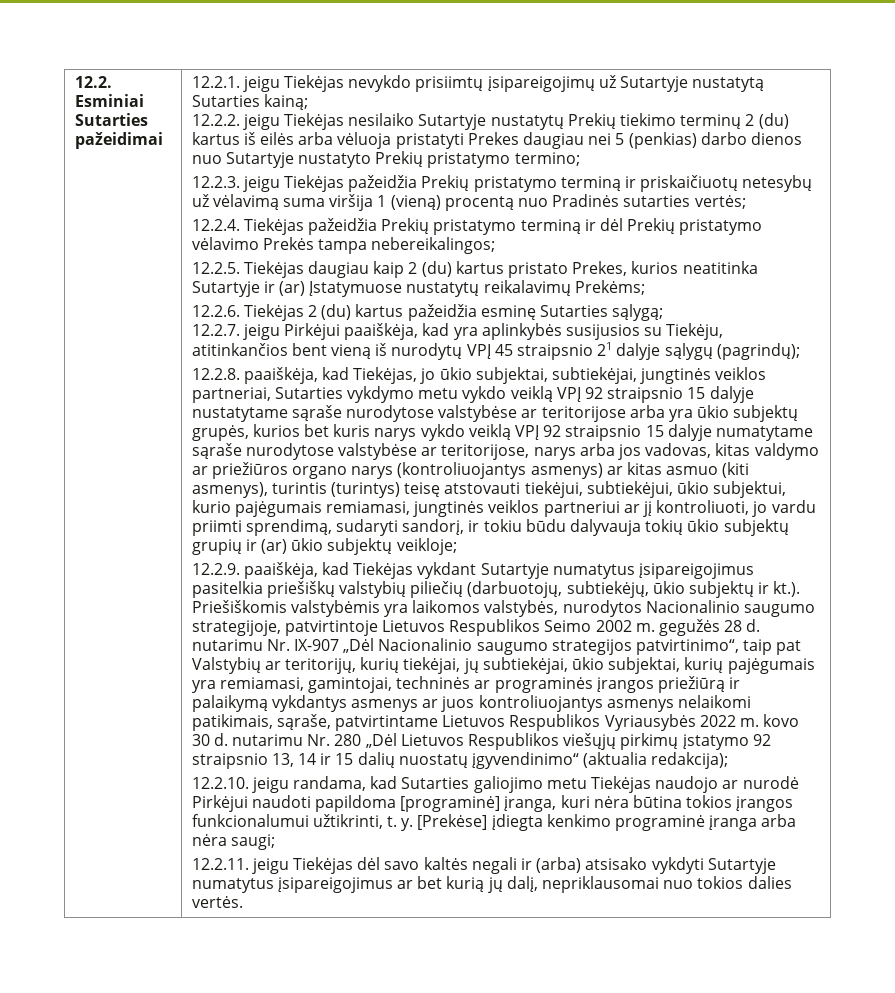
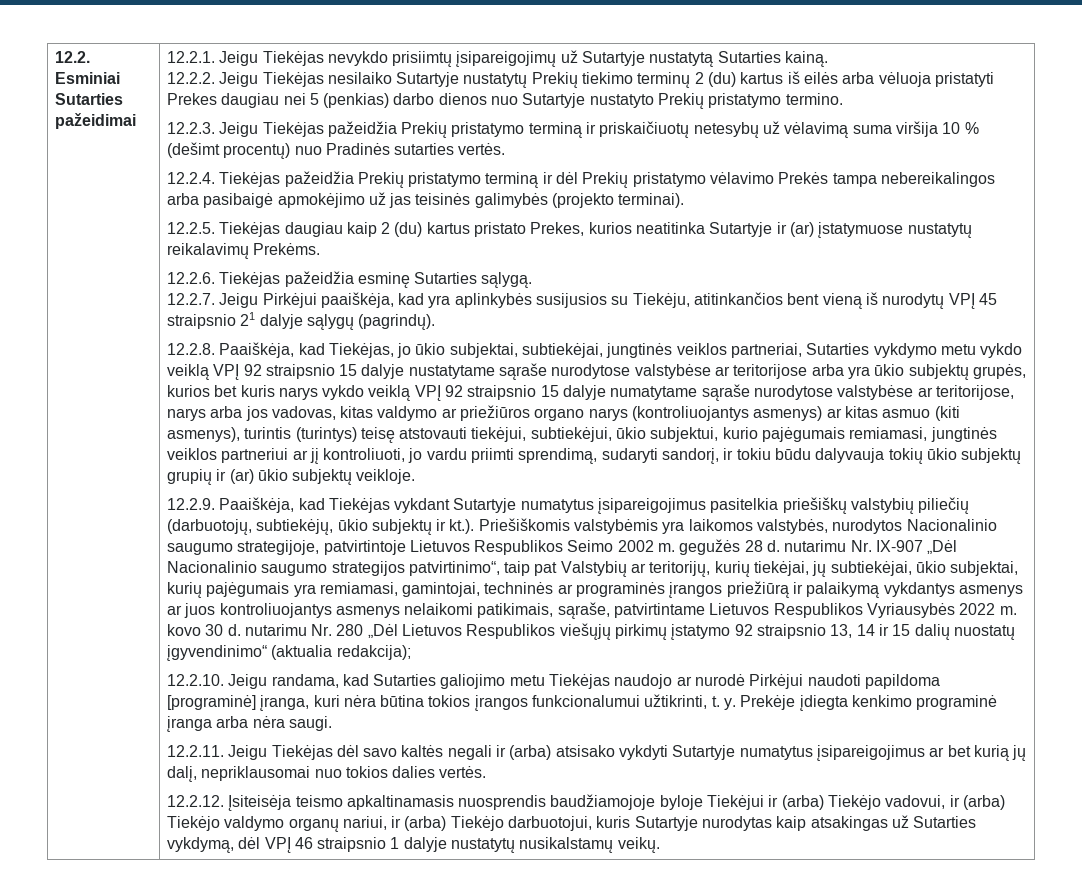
- 12.2.1. jeigu Tiekėjas nevykdo prisiimtų įsipareigojimų už Sutartyje nustatytą Sutarties kainą;
+ 12.2.1. Jeigu Tiekėjas nevykdo prisiimtų įsipareigojimų už Sutartyje nustatytą Sutarties kainą.
- 12.2.2. jeigu Tiekėjas nesilaiko Sutartyje nustatytų Prekių tiekimo terminų 2 (du) kartus iš eilės arba vėluoja pristatyti Prekes daugiau nei 5 (penkias) darbo dienos nuo Sutartyje nustatyto Prekių pristatymo termino;
+ 12.2.2. Jeigu Tiekėjas nesilaiko Sutartyje nustatytų Prekių tiekimo terminų 2 (du) kartus iš eilės arba vėluoja pristatyti Prekes daugiau nei 5 (penkias) darbo dienos nuo Sutartyje nustatyto Prekių pristatymo termino.
- 12.2.3. jeigu Tiekėjas pažeidžia Prekių pristatymo terminą ir priskaičiuotų netesybų už vėlavimą suma viršija 1 (vieną) procentą nuo Pradinės sutarties vertės;
+ 12.2.3. Jeigu Tiekėjas pažeidžia Prekių pristatymo terminą ir priskaičiuotų netesybų už vėlavimą suma viršija 10 % (dešimt procentų) nuo Pradinės sutarties vertės.
- 12.2.4. Tiekėjas pažeidžia Prekių pristatymo terminą ir dėl Prekių pristatymo vėlavimo Prekės tampa nebereikalingos;
+ 12.2.4. Tiekėjas pažeidžia Prekių pristatymo terminą ir dėl Prekių pristatymo vėlavimo Prekės tampa nebereikalingos arba pasibaigė apmokėjimo už jas teisinės galimybės (projekto terminai).
- 12.2.5. Tiekėjas daugiau kaip 2 (du) kartus pristato Prekes, kurios neatitinka Sutartyje ir (ar) Įstatymuose nustatytų reikalavimų Prekėms;
+ 12.2.5. Tiekėjas daugiau kaip 2 (du) kartus pristato Prekes, kurios neatitinka Sutartyje ir (ar) įstatymuose nustatytų reikalavimų Prekėms.
- 12.2.6. Tiekėjas 2 (du) kartus pažeidžia esminę Sutarties sąlygą;
+ 12.2.6. Tiekėjas pažeidžia esminę Sutarties sąlygą.
- 12.2.7. jeigu Pirkėjui paaiškėja, kad yra aplinkybės susijusios su Tiekėju, atitinkančios bent vieną iš nurodytų VPĮ 45 straipsnio 21 dalyje sąlygų (pagrindų);
+ 12.2.7. Jeigu Pirkėjui paaiškėja, kad yra aplinkybės susijusios su Tiekėju, atitinkančios bent vieną iš nurodytų VPĮ 45 straipsnio 21 dalyje sąlygų (pagrindų).
- 12.2.8. paaiškėja, kad Tiekėjas, jo ūkio subjektai, subtiekėjai, jungtinės veiklos partneriai, Sutarties vykdymo metu vykdo veiklą VPĮ 92 straipsnio 15 dalyje nustatytame sąraše nurodytose valstybėse ar teritorijose arba yra ūkio subjektų grupės, kurios bet kuris narys vykdo veiklą VPĮ 92 straipsnio 15 dalyje numatytame sąraše nurodytose valstybėse ar teritorijose, narys arba jos vadovas, kitas valdymo ar priežiūros organo narys (kontroliuojantys asmenys) ar kitas asmuo (kiti asmenys), turintis (turintys) teisę atstovauti tiekėjui, subtiekėjui, ūkio subjektui, kurio pajėgumais remiamasi, jungtinės veiklos partneriui ar jį kontroliuoti, jo vardu priimti sprendimą, sudaryti sandorį, ir tokiu būdu dalyvauja tokių ūkio subjektų grupių ir (ar) ūkio subjektų veikloje;
+ 12.2.8. Paaiškėja, kad Tiekėjas, jo ūkio subjektai, subtiekėjai, jungtinės veiklos partneriai, Sutarties vykdymo metu vykdo veiklą VPĮ 92 straipsnio 15 dalyje nustatytame sąraše nurodytose valstybėse ar teritorijose arba yra ūkio subjektų grupės, kurios bet kuris narys vykdo veiklą VPĮ 92 straipsnio 15 dalyje numatytame sąraše nurodytose valstybėse ar teritorijose, narys arba jos vadovas, kitas valdymo ar priežiūros organo narys (kontroliuojantys asmenys) ar kitas asmuo (kiti asmenys), turintis (turintys) teisę atstovauti tiekėjui, subtiekėjui, ūkio subjektui, kurio pajėgumais remiamasi, jungtinės veiklos partneriui ar jį kontroliuoti, jo vardu priimti sprendimą, sudaryti sandorį, ir tokiu būdu dalyvauja tokių ūkio subjektų grupių ir (ar) ūkio subjektų veikloje.
- 12.2.9. paaiškėja, kad Tiekėjas vykdant Sutartyje numatytus įsipareigojimus pasitelkia priešiškų valstybių piliečių (darbuotojų, subtiekėjų, ūkio subjektų ir kt.). Priešiškomis valstybėmis yra laikomos valstybės, nurodytos Nacionalinio saugumo strategijoje, patvirtintoje Lietuvos Respublikos Seimo 2002 m. gegužės 28 d. nutarimu Nr. IX-907 „Dėl Nacionalinio saugumo strategijos patvirtinimo“, taip pat Valstybių ar teritorijų, kurių tiekėjai, jų subtiekėjai, ūkio subjektai, kurių pajėgumais yra remiamasi, gamintojai, techninės ar programinės įrangos priežiūrą ir palaikymą vykdantys asmenys ar juos kontroliuojantys asmenys nelaikomi patikimais, sąraše, patvirtintame Lietuvos Respublikos Vyriausybės 2022 m. kovo 30 d. nutarimu Nr. 280 „Dėl Lietuvos Respublikos viešųjų pirkimų įstatymo 92 straipsnio 13, 14 ir 15 dalių nuostatų įgyvendinimo“ (aktualia redakcija);
+ 12.2.9. Paaiškėja, kad Tiekėjas vykdant Sutartyje numatytus įsipareigojimus pasitelkia priešiškų valstybių piliečių (darbuotojų, subtiekėjų, ūkio subjektų ir kt.). Priešiškomis valstybėmis yra laikomos valstybės, nurodytos Nacionalinio saugumo strategijoje, patvirtintoje Lietuvos Respublikos Seimo 2002 m. gegužės 28 d. nutarimu Nr. IX-907 „Dėl Nacionalinio saugumo strategijos patvirtinimo“, taip pat Valstybių ar teritorijų, kurių tiekėjai, jų subtiekėjai, ūkio subjektai, kurių pajėgumais yra remiamasi, gamintojai, techninės ar programinės įrangos priežiūrą ir palaikymą vykdantys asmenys ar juos kontroliuojantys asmenys nelaikomi patikimais, sąraše, patvirtintame Lietuvos Respublikos Vyriausybės 2022 m. kovo 30 d. nutarimu Nr. 280 „Dėl Lietuvos Respublikos viešųjų pirkimų įstatymo 92 straipsnio 13, 14 ir 15 dalių nuostatų įgyvendinimo“ (aktualia redakcija);
- 12.2.10. jeigu randama, kad Sutarties galiojimo metu Tiekėjas naudojo ar nurodė Pirkėjui naudoti papildoma [programinė] įranga, kuri nėra būtina tokios įrangos funkcionalumui užtikrinti, t. y.
+ 12.2.10. Jeigu randama, kad Sutarties galiojimo metu Tiekėjas naudojo ar nurodė Pirkėjui naudoti papildoma [programinė] įranga, kuri nėra būtina tokios įrangos funkcionalumui užtikrinti, t. y.
- [Prekėse] įdiegta kenkimo programinė įranga arba nėra saugi;
+ Prekėje įdiegta kenkimo programinė įranga arba nėra saugi.
- 12.2.11. jeigu Tiekėjas dėl savo kaltės negali ir (arba) atsisako vykdyti Sutartyje numatytus įsipareigojimus ar bet kurią jų dalį, nepriklausomai nuo tokios dalies vertės.
+ 12.2.11. Jeigu Tiekėjas dėl savo kaltės negali ir (arba) atsisako vykdyti Sutartyje numatytus įsipareigojimus ar bet kurią jų dalį, nepriklausomai nuo tokios dalies vertės.
+ 12.2.12. Įsiteisėja teismo apkaltinamasis nuosprendis baudžiamojoje byloje Tiekėjui ir (arba) Tiekėjo vadovui, ir (arba) Tiekėjo valdymo organų nariui, ir (arba) Tiekėjo darbuotojui, kuris Sutartyje nurodytas kaip atsakingas už Sutarties vykdymą, dėl VPĮ 46 straipsnio 1 dalyje nustatytų nusikalstamų veikų.

